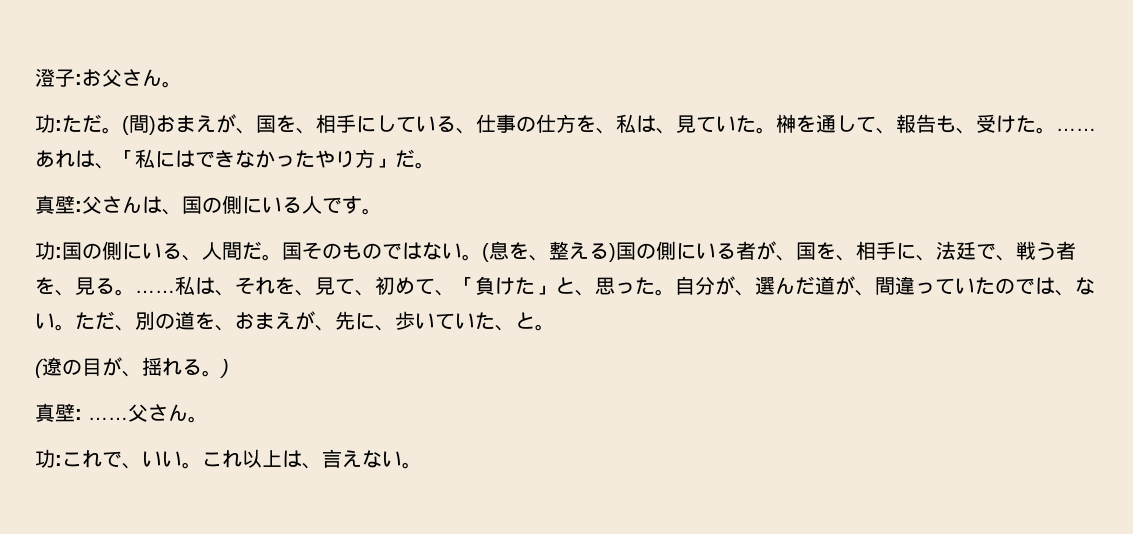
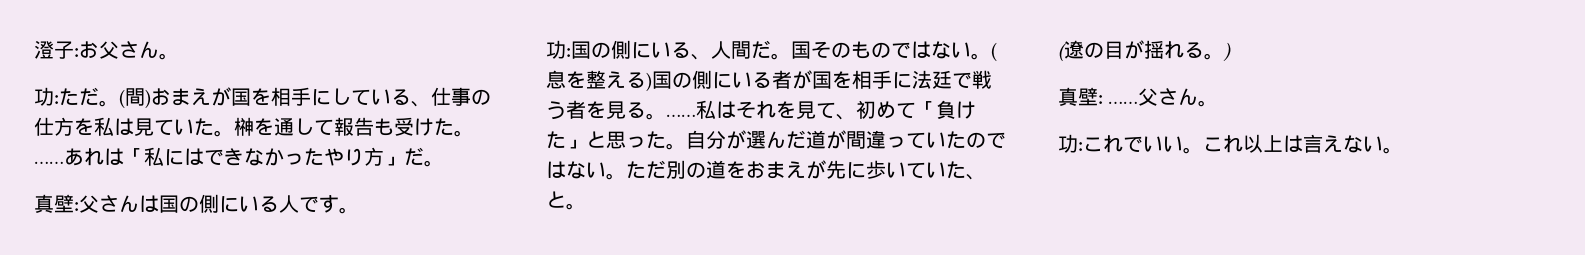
- (間)おまえが、国を、相手にしている、仕事の仕方を、私は、見ていた。
+ (間)おまえが国を相手にしている、仕事の仕方を私は見ていた。
- 榊を通して、報告も、受けた。
+ 榊を通して報告も受けた。
- あれは、「私にはできなかったやり方」だ。
+ あれは「私にはできなかったやり方」だ。
- 真壁:父さんは、国の側にいる人です。
+ 真壁:父さんは国の側にいる人です。
- (息を、整える)国の側にいる者が、国を、相手に、法廷で、戦う者を、見る。
+ (息を整える)国の側にいる者が国を相手に法廷で戦う者を見る。
- 私は、それを、見て、初めて、「負けた」と、思った。
+ 私はそれを見て、初めて「負けた」と思った。
- 自分が、選んだ道が、間違っていたのでは、ない。
+ 自分が選んだ道が間違っていたのではない。
- ただ、別の道を、おまえが、先に、歩いていた、と。
+ ただ別の道をおまえが先に歩いていた、と。
- (遼の目が、揺れる。)
+ (遼の目が揺れる。)
- 功:これで、いい。
+ 功:これでいい。
- これ以上は、言えない。
+ これ以上は言えない。

